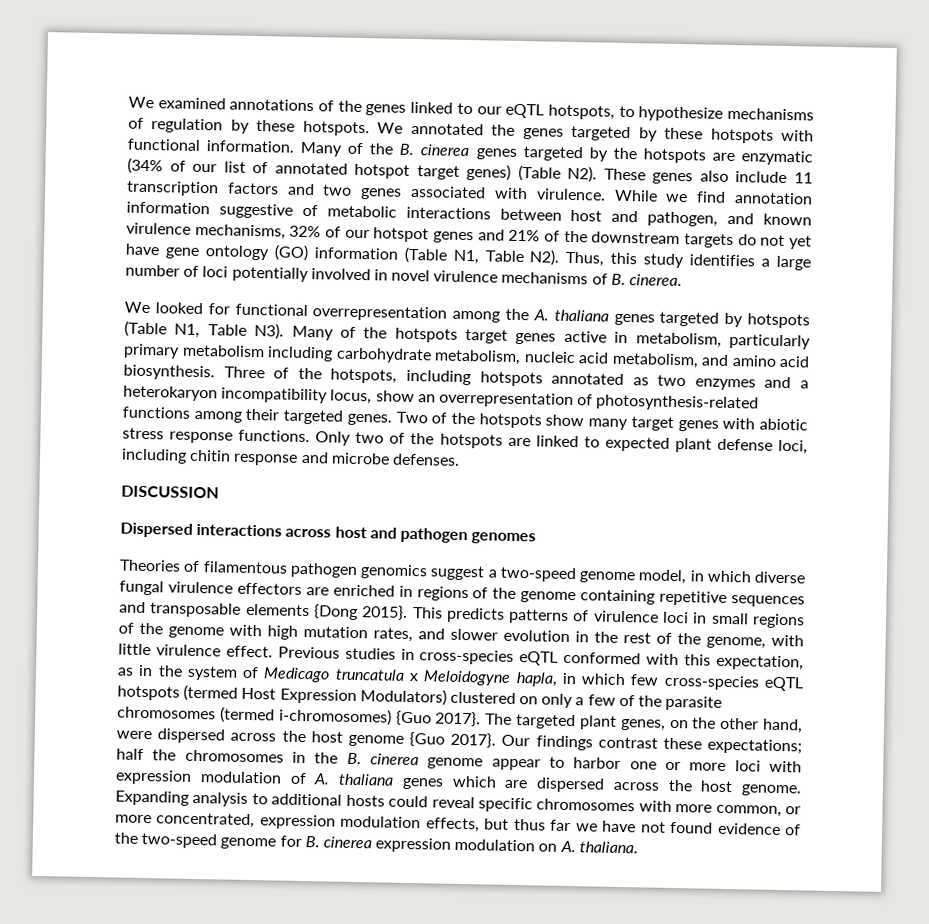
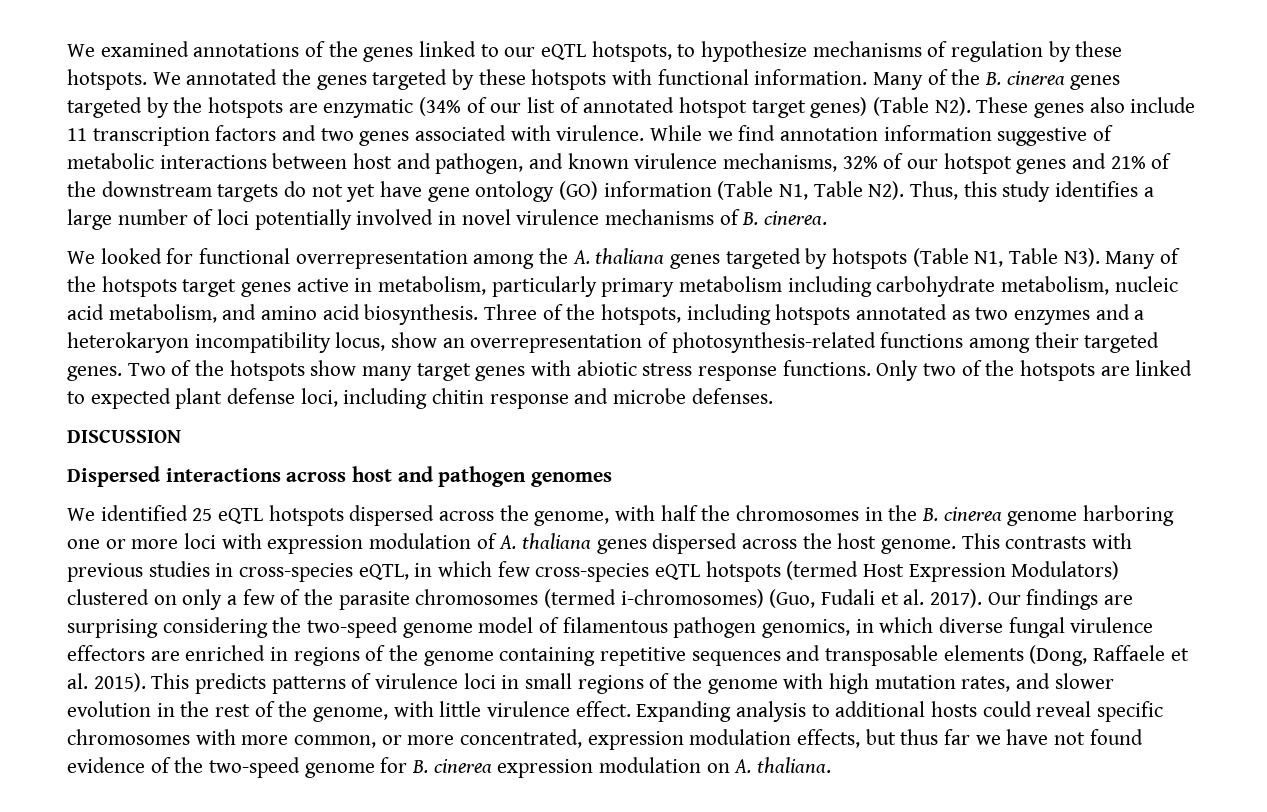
- Theories of filamentous pathogen genomics suggest a two-speed genome model, in which diverse fungal virulence effectors are enriched in regions of the genome containing repetitive sequences and transposable elements {Dong 2015}.
+ We identified 25 eQTL hotspots dispersed across the genome, with half the chromosomes in the B. cinerea genome harboring one or more loci with expression modulation of A. thaliana genes dispersed across the host genome. This contrasts with previous studies in cross-species eQTL, in which few cross-species eQTL hotspots (termed Host Expression Modulators) clustered on only a few of the parasite chromosomes (termed i-chromosomes) (Guo, Fudali et al. 2017). Our findings are surprising considering the two-speed genome model of filamentous pathogen genomics, in which diverse fungal virulence effectors are enriched in regions of the genome containing repetitive sequences and transposable elements (Dong, Raffaele et al. 2015).
- Previous studies in cross-species eQTL conformed with this expectation, as in the system of Medicago truncatula x Meloidogyne hapla, in which few cross-species eQTL hotspots (termed Host Expression Modulators) clustered on only a few of the parasite chromosomes (termed i-chromosomes) {Guo 2017}. The targeted plant genes, on the other hand, were dispersed across the host genome {Guo 2017}. Our findings contrast these expectations; half the chromosomes in the B. cinerea genome appear to harbor one or more loci with expression modulation of A. thaliana genes which are dispersed across the host genome.

